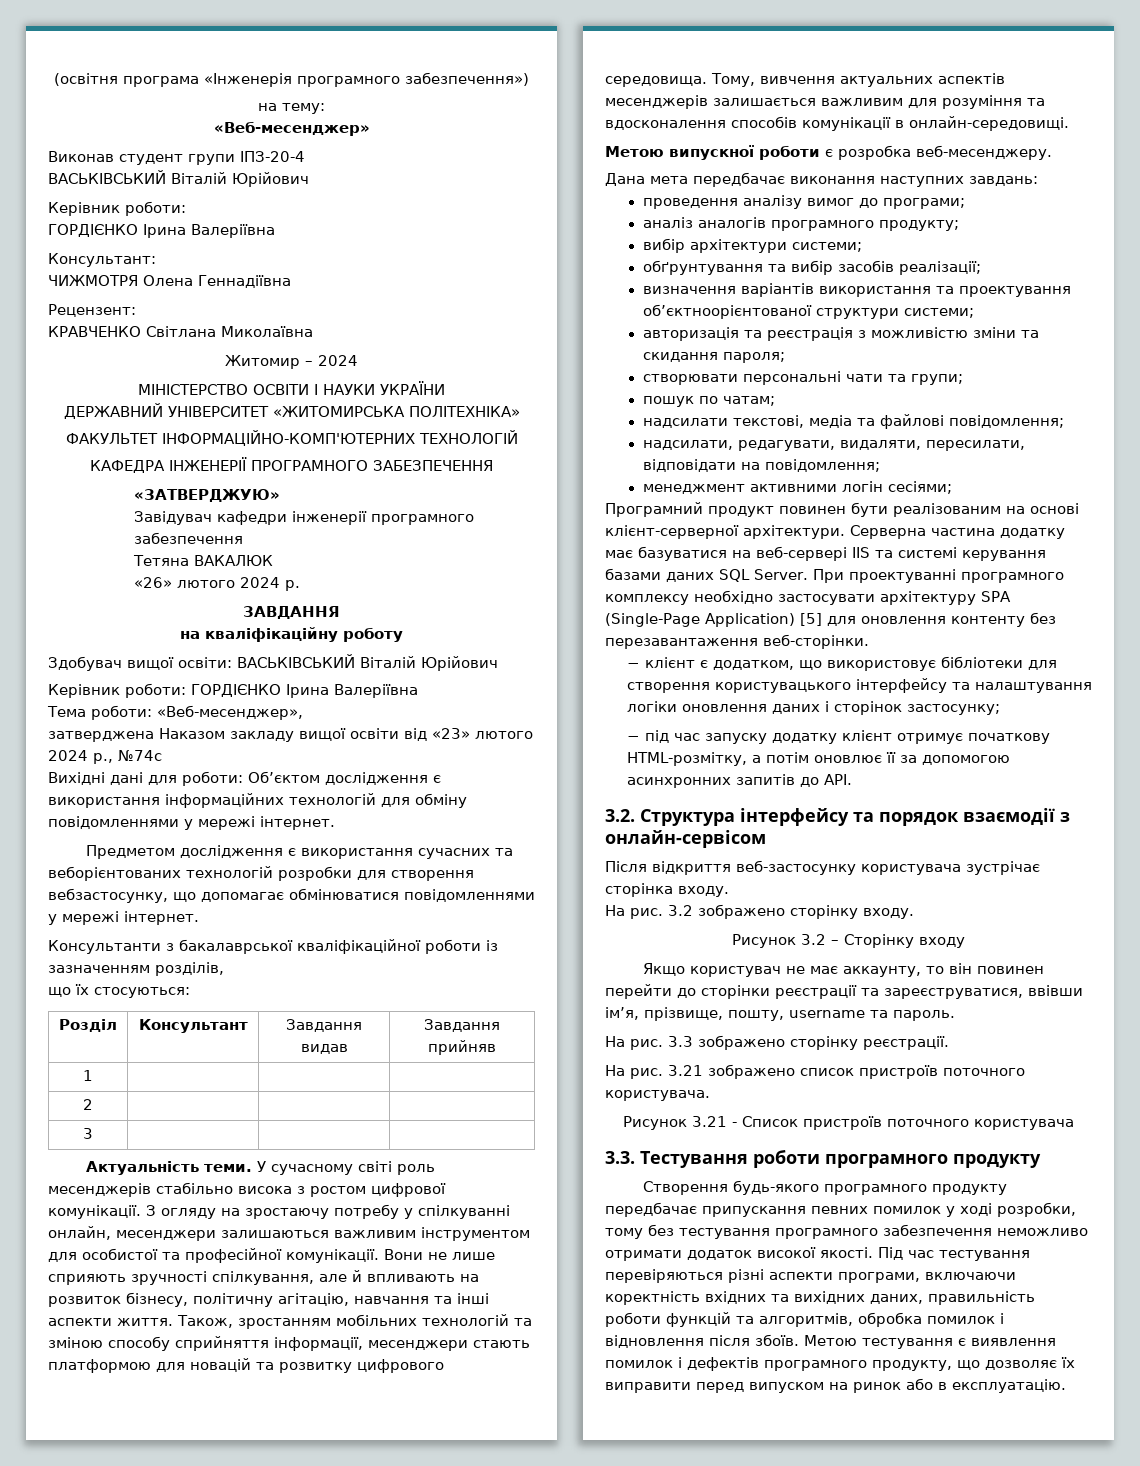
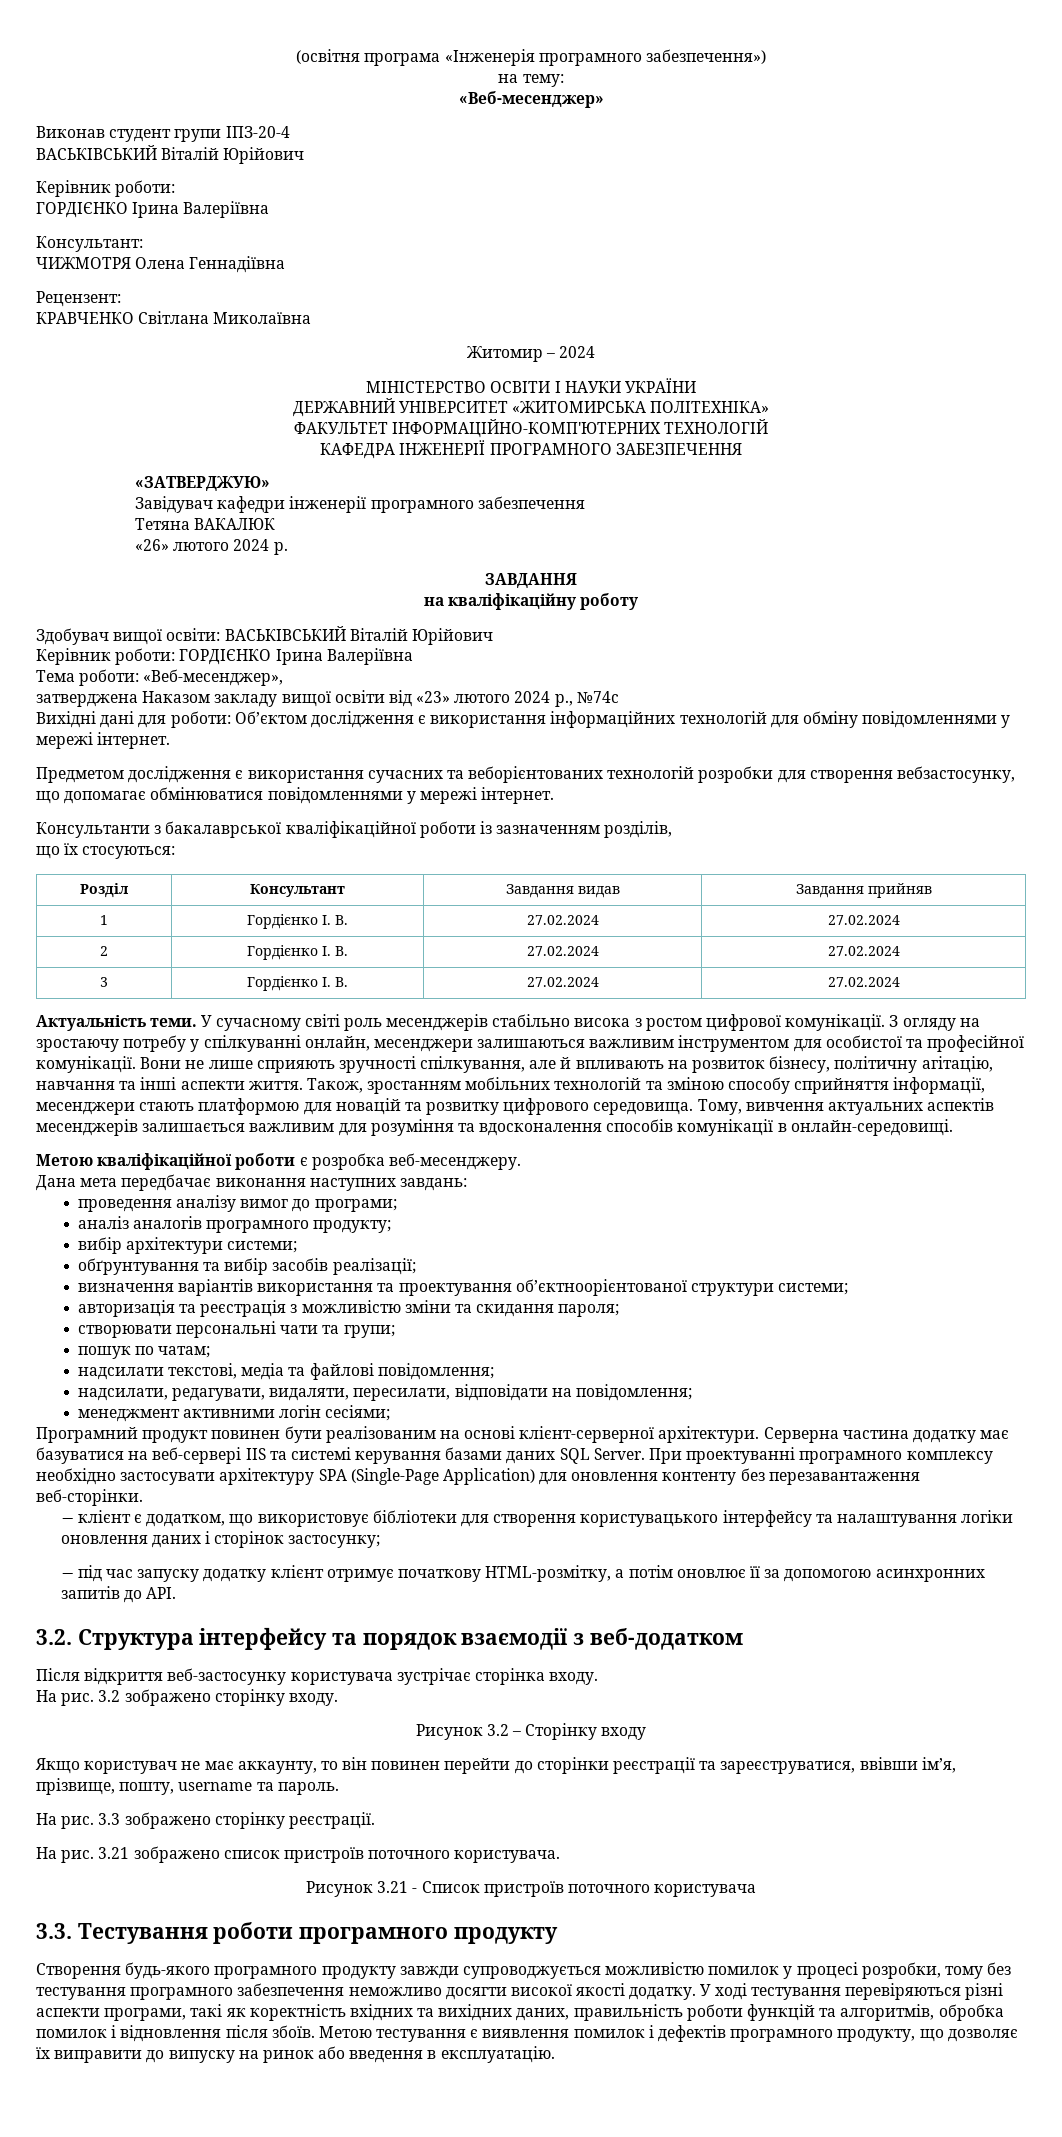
- 1 | | |
- 2 | | |
- 3 | | |
+ 1 | Гордієнко І. В. | 27.02.2024 | 27.02.2024
+ 2 | Гордієнко І. В. | 27.02.2024 | 27.02.2024
+ 3 | Гордієнко І. В. | 27.02.2024 | 27.02.2024
- Метою випускної роботи є розробка веб-месенджеру.
+ Метою кваліфікаційної роботи є розробка веб-месенджеру.
- При проектуванні програмного комплексу необхідно застосувати архітектуру SPA (Single-Page Application) [5] для оновлення контенту без перезавантаження веб-сторінки.
+ При проектуванні програмного комплексу необхідно застосувати архітектуру SPA (Single-Page Application) для оновлення контенту без перезавантаження веб-сторінки.
- 3.2. Структура інтерфейсу та порядок взаємодії з онлайн-сервісом
+ 3.2. Структура інтерфейсу та порядок взаємодії з веб-додатком
- Створення будь-якого програмного продукту передбачає припускання певних помилок у ході розробки, тому без тестування програмного забезпечення неможливо отримати додаток високої якості. Під час тестування перевіряються різні аспекти програми, включаючи коректність вхідних та вихідних даних, правильність роботи функцій та алгоритмів, обробка помилок і відновлення після збоїв.
+ Створення будь-якого програмного продукту завжди супроводжується можливістю помилок у процесі розробки, тому без тестування програмного забезпечення неможливо досягти високої якості додатку. У ході тестування перевіряються різні аспекти програми, такі як коректність вхідних та вихідних даних, правильність роботи функцій та алгоритмів, обробка помилок і відновлення після збоїв.
- Метою тестування є виявлення помилок і дефектів програмного продукту, що дозволяє їх виправити перед випуском на ринок або в експлуатацію.
+ Метою тестування є виявлення помилок і дефектів програмного продукту, що дозволяє їх виправити до випуску на ринок або введення в експлуатацію.

